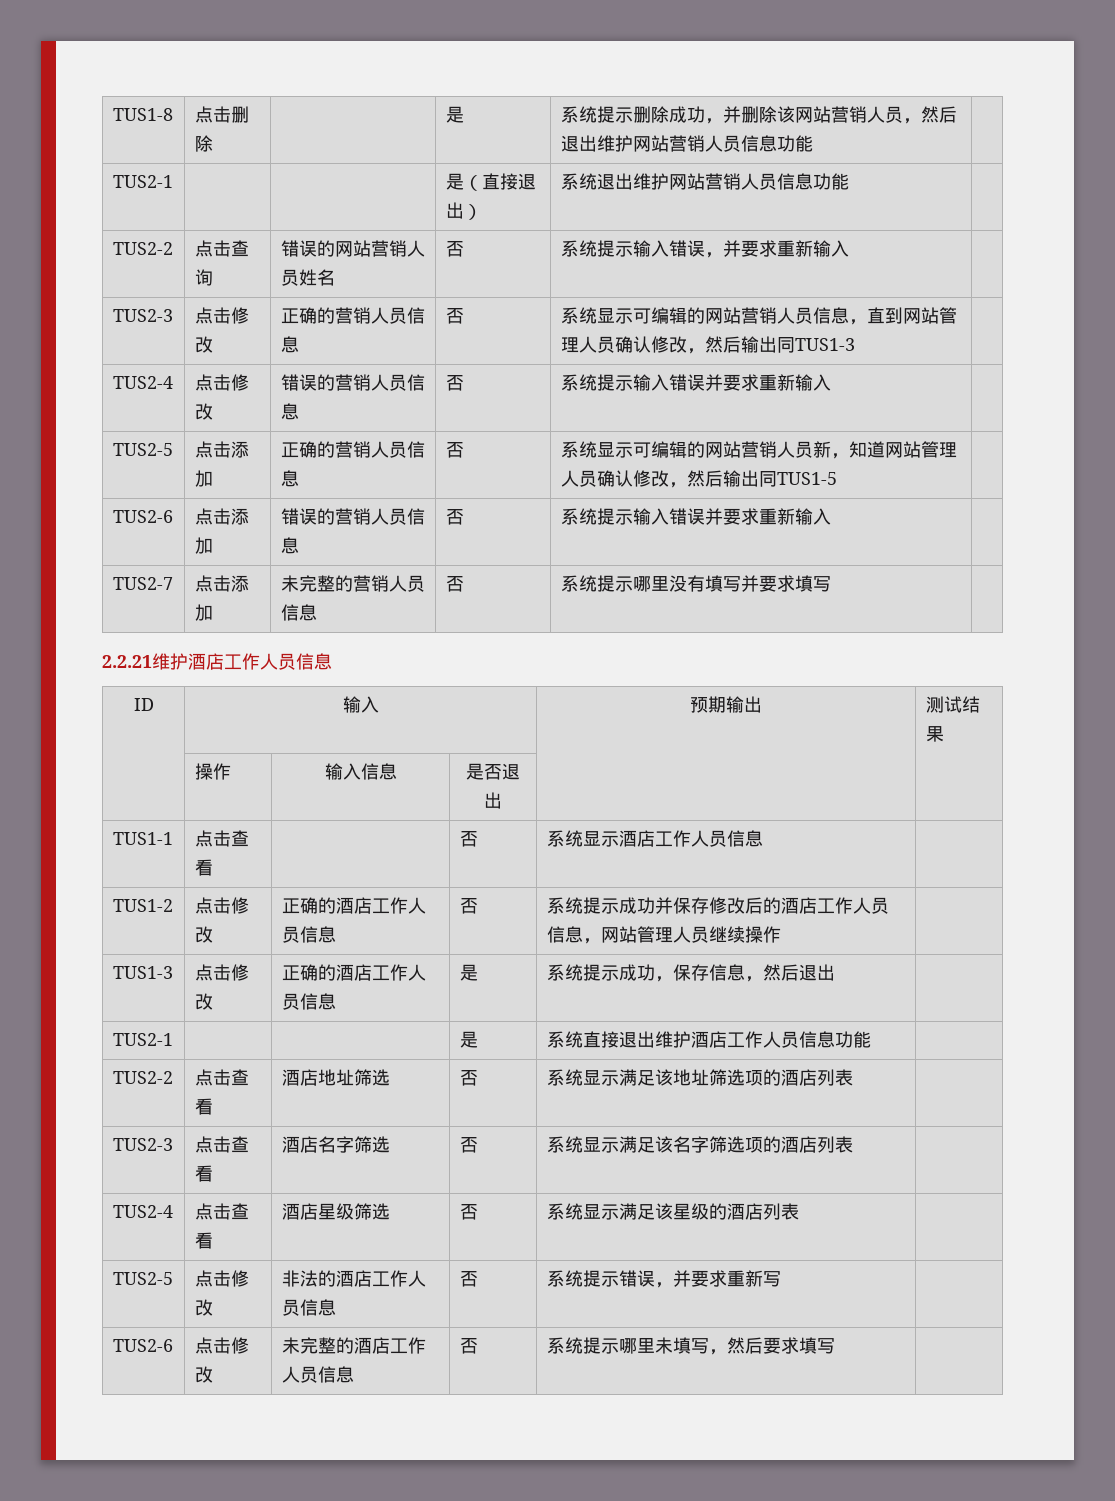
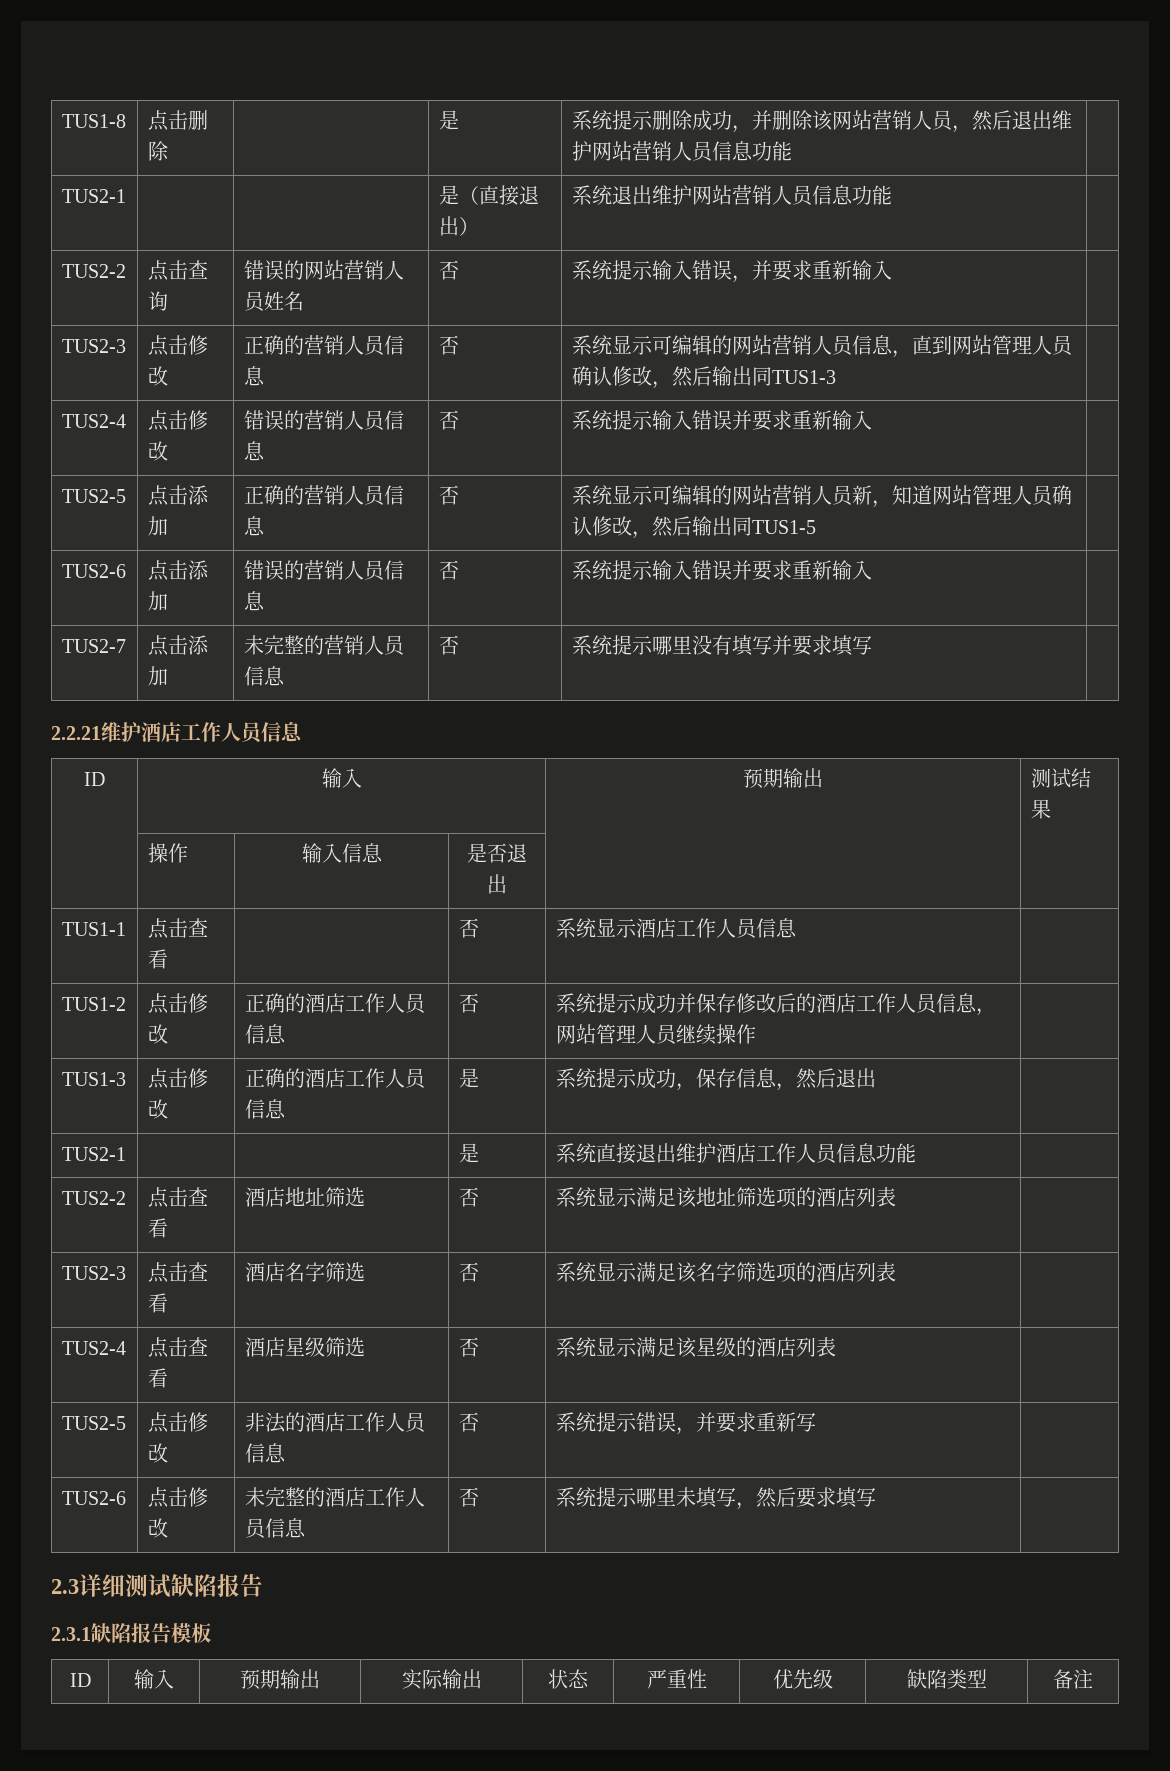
+ 2.3详细测试缺陷报告
+ 2.3.1缺陷报告模板
+ ID | 输入 | 预期输出 | 实际输出 | 状态 | 严重性 | 优先级 | 缺陷类型 | 备注

